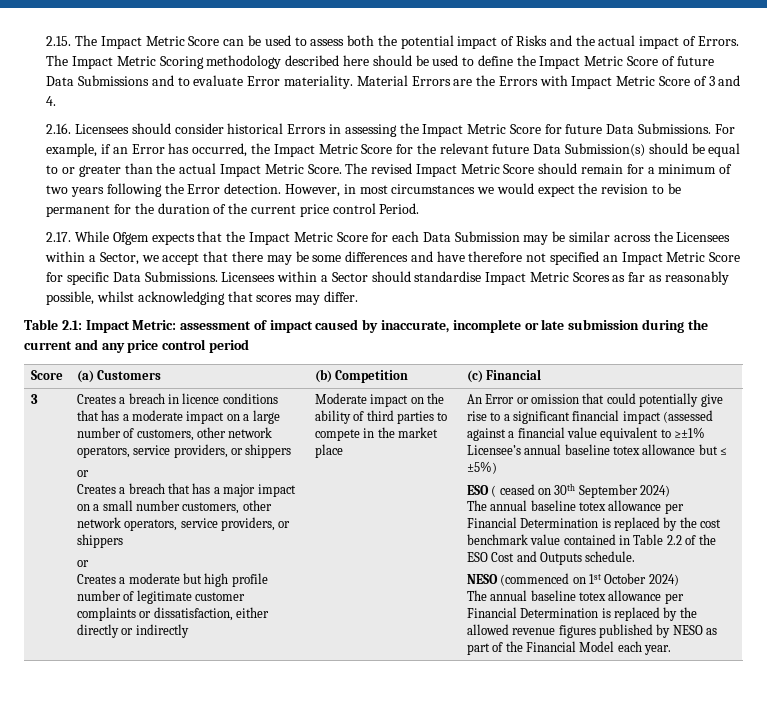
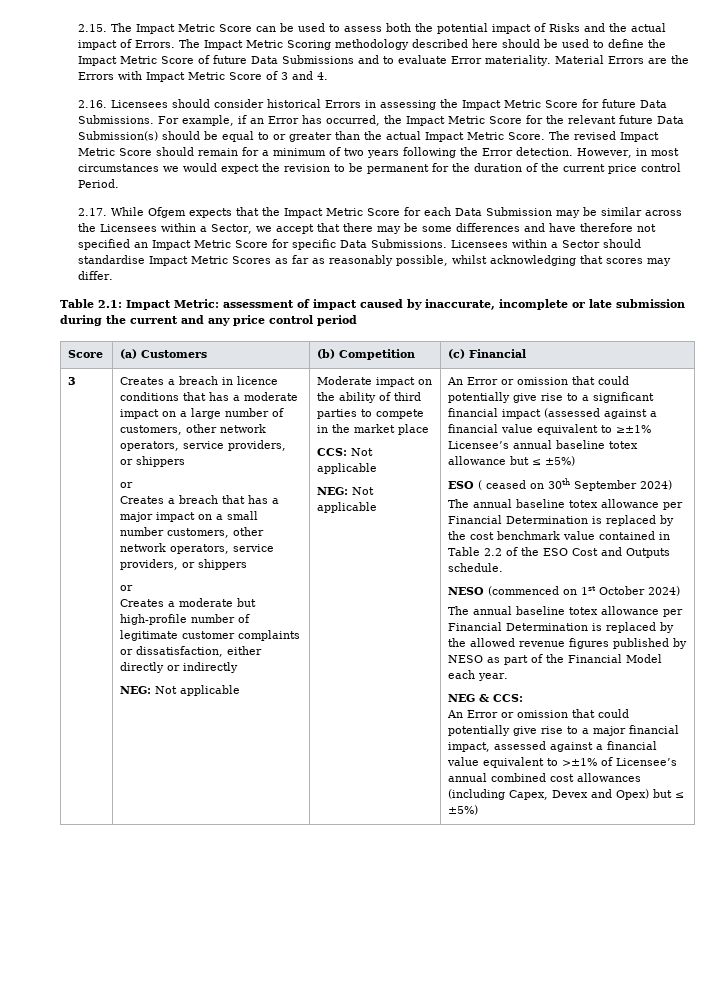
- Creates a moderate but high profile number of legitimate customer complaints or dissatisfaction, either directly or indirectly
+ Creates a moderate but high-profile number of legitimate customer complaints or dissatisfaction, either directly or indirectly
+ NEG: Not applicable
+ CCS: Not applicable
+ NEG: Not applicable
+ NEG & CCS:
+ An Error or omission that could potentially give rise to a major financial impact, assessed against a financial value equivalent to >±1% of Licensee’s annual combined cost allowances (including Capex, Devex and Opex) but ≤ ±5%)

